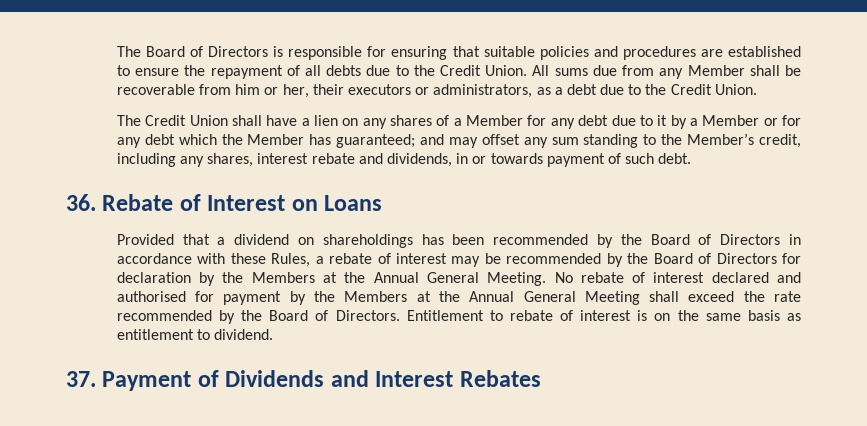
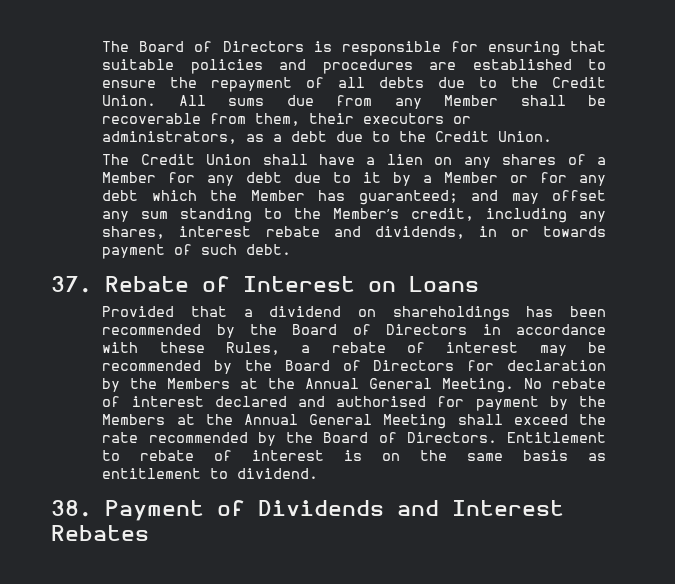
- All sums due from any Member shall be recoverable from him or her, their executors or administrators, as a debt due to the Credit Union.
+ All sums due from any Member shall be recoverable from them, their executors or administrators, as a debt due to the Credit Union.
- 36. Rebate of Interest on Loans
+ 37. Rebate of Interest on Loans
- 37. Payment of Dividends and Interest Rebates
+ 38. Payment of Dividends and Interest Rebates

